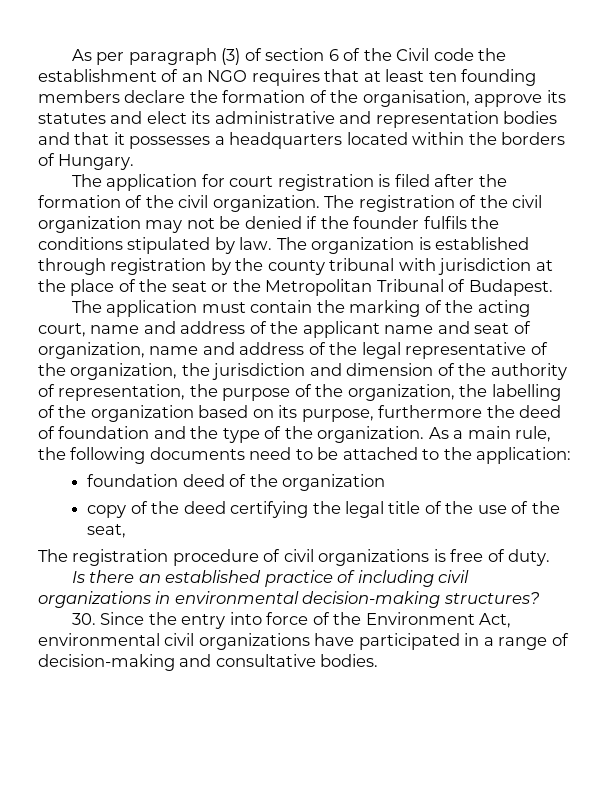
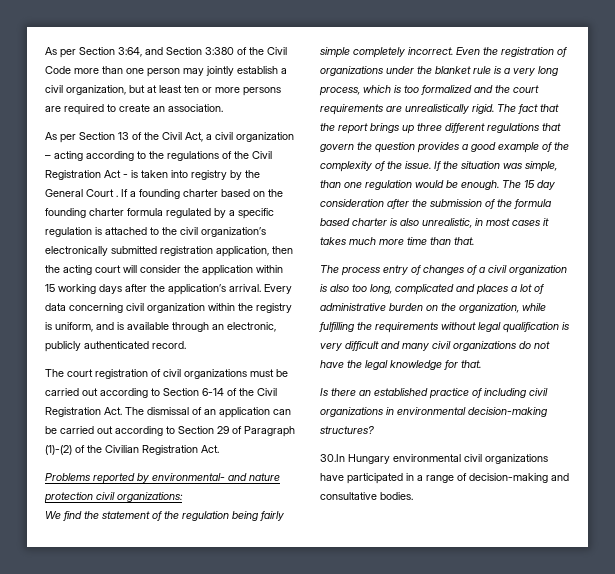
- As per paragraph (3) of section 6 of the Civil code the establishment of an NGO requires that at least ten founding members declare the formation of the organisation, approve its statutes and elect its administrative and representation bodies and that it possesses a headquarters located within the borders of Hungary.
- The application for court registration is filed after the formation of the civil organization. The registration of the civil organization may not be denied if the founder fulfils the conditions stipulated by law. The organization is established through registration by the county tribunal with jurisdiction at the place of the seat or the Metropolitan Tribunal of Budapest.
- The application must contain the marking of the acting court, name and address of the applicant name and seat of organization, name and address of the legal representative of the organization, the jurisdiction and dimension of the authority of representation, the purpose of the organization, the labelling of the organization based on its purpose, furthermore the deed of foundation and the type of the organization. As a main rule, the following documents need to be attached to the application:
- foundation deed of the organization
- copy of the deed certifying the legal title of the use of the seat,
- The registration procedure of civil organizations is free of duty.
+ As per Section 3:64, and Section 3:380 of the Civil Code more than one person may jointly establish a civil organization, but at least ten or more persons are required to create an association.
+ As per Section 13 of the Civil Act, a civil organization – acting according to the regulations of the Civil Registration Act - is taken into registry by the General Court . If a founding charter based on the founding charter formula regulated by a specific regulation is attached to the civil organization’s electronically submitted registration application, then the acting court will consider the application within 15 working days after the application’s arrival. Every data concerning civil organization within the registry is uniform, and is available through an electronic, publicly authenticated record.
+ The court registration of civil organizations must be carried out according to Section 6-14 of the Civil Registration Act. The dismissal of an application can be carried out according to Section 29 of Paragraph (1)-(2) of the Civilian Registration Act.
+ Problems reported by environmental- and nature protection civil organizations:
+ We find the statement of the regulation being fairly simple completely incorrect. Even the registration of organizations under the blanket rule is a very long process, which is too formalized and the court requirements are unrealistically rigid. The fact that the report brings up three different regulations that govern the question provides a good example of the complexity of the issue. If the situation was simple, than one regulation would be enough. The 15 day consideration after the submission of the formula based charter is also unrealistic, in most cases it takes much more time than that.
+ The process entry of changes of a civil organization is also too long, complicated and places a lot of administrative burden on the organization, while fulfilling the requirements without legal qualification is very difficult and many civil organizations do not have the legal knowledge for that.
- 30. Since the entry into force of the Environment Act, environmental civil organizations have participated in a range of decision-making and consultative bodies.
+ 30.In Hungary environmental civil organizations have participated in a range of decision-making and consultative bodies.

